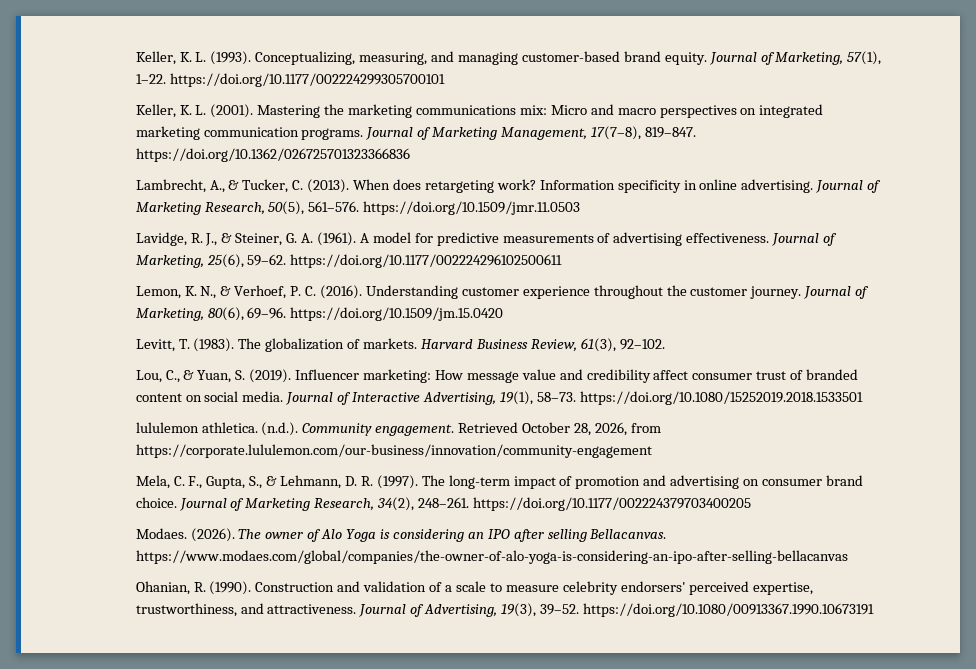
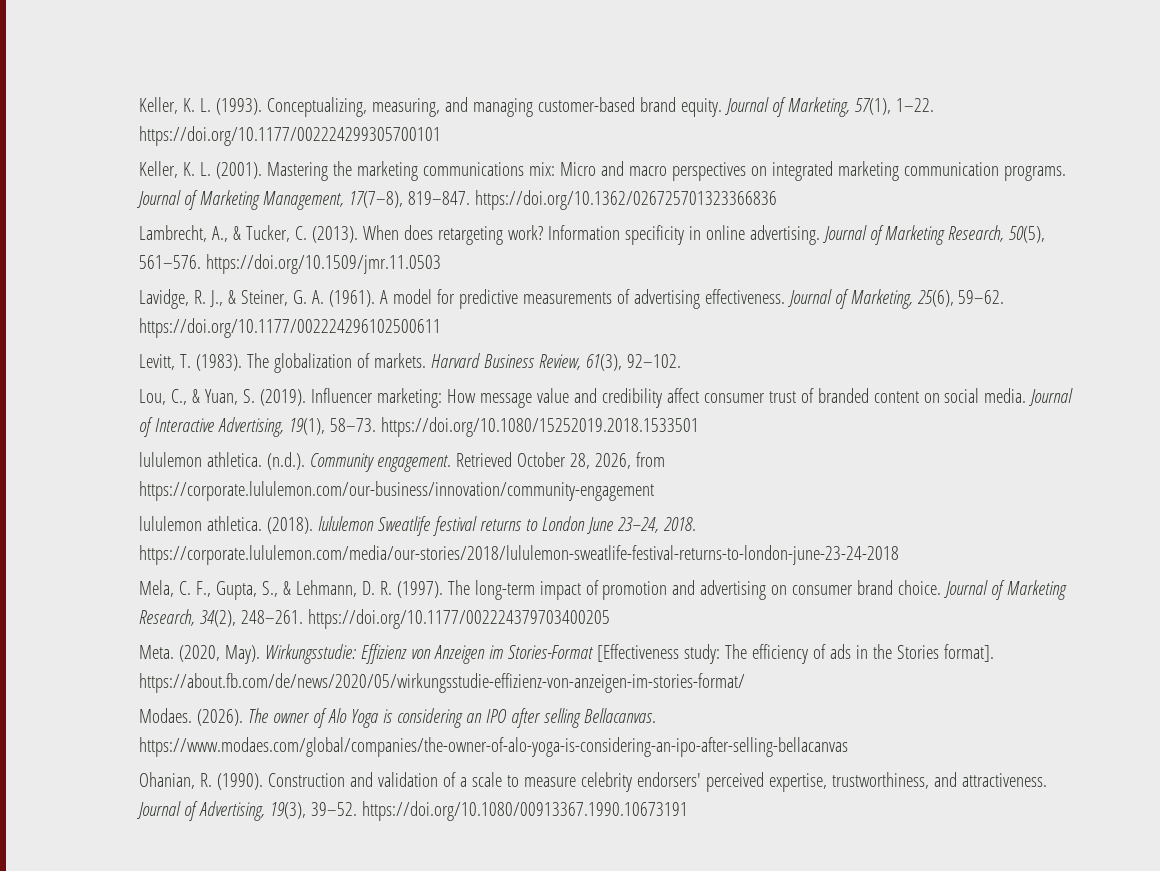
- Lemon, K. N., & Verhoef, P. C. (2016). Understanding customer experience throughout the customer journey. Journal of Marketing, 80(6), 69–96. https://doi.org/10.1509/jm.15.0420
+ lululemon athletica. (2018). lululemon Sweatlife festival returns to London June 23–24, 2018. https://corporate.lululemon.com/media/our-stories/2018/lululemon-sweatlife-festival-returns-to-london-june-23-24-2018
+ Meta. (2020, May). Wirkungsstudie: Effizienz von Anzeigen im Stories-Format [Effectiveness study: The efficiency of ads in the Stories format]. https://about.fb.com/de/news/2020/05/wirkungsstudie-effizienz-von-anzeigen-im-stories-format/

